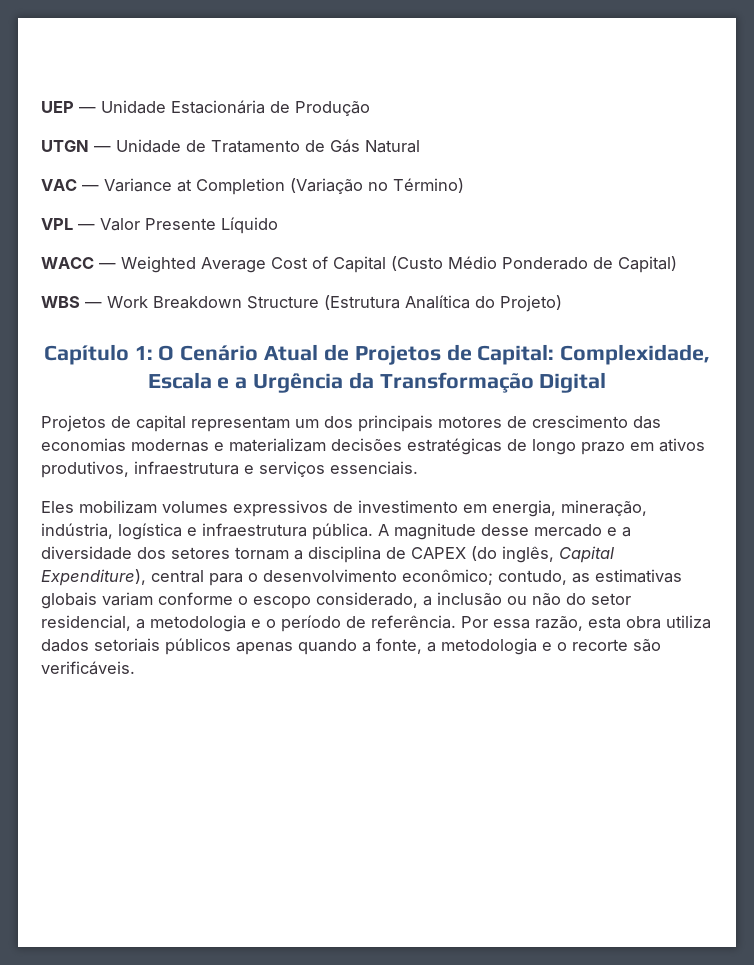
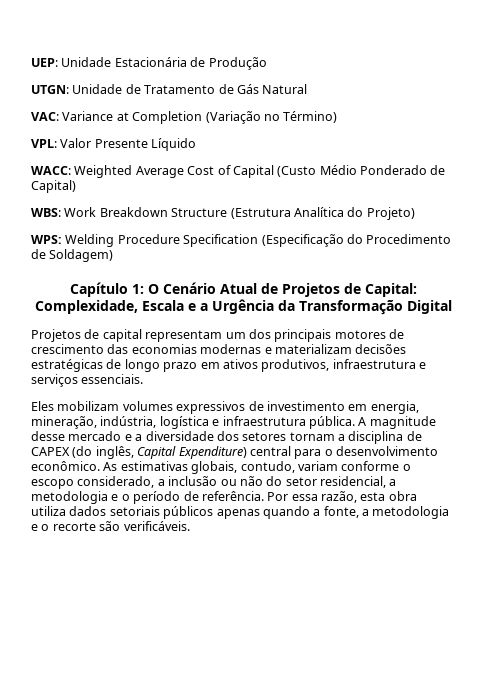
- UEP — Unidade Estacionária de Produção
+ UEP: Unidade Estacionária de Produção
- UTGN — Unidade de Tratamento de Gás Natural
+ UTGN: Unidade de Tratamento de Gás Natural
- VAC — Variance at Completion (Variação no Término)
+ VAC: Variance at Completion (Variação no Término)
- VPL — Valor Presente Líquido
+ VPL: Valor Presente Líquido
- WACC — Weighted Average Cost of Capital (Custo Médio Ponderado de Capital)
+ WACC: Weighted Average Cost of Capital (Custo Médio Ponderado de Capital)
- WBS — Work Breakdown Structure (Estrutura Analítica do Projeto)
+ WBS: Work Breakdown Structure (Estrutura Analítica do Projeto)
+ WPS: Welding Procedure Specification (Especificação do Procedimento de Soldagem)
- A magnitude desse mercado e a diversidade dos setores tornam a disciplina de CAPEX (do inglês, Capital Expenditure), central para o desenvolvimento econômico; contudo, as estimativas globais variam conforme o escopo considerado, a inclusão ou não do setor residencial, a metodologia e o período de referência.
+ A magnitude desse mercado e a diversidade dos setores tornam a disciplina de CAPEX (do inglês, Capital Expenditure) central para o desenvolvimento econômico. As estimativas globais, contudo, variam conforme o escopo considerado, a inclusão ou não do setor residencial, a metodologia e o período de referência.

